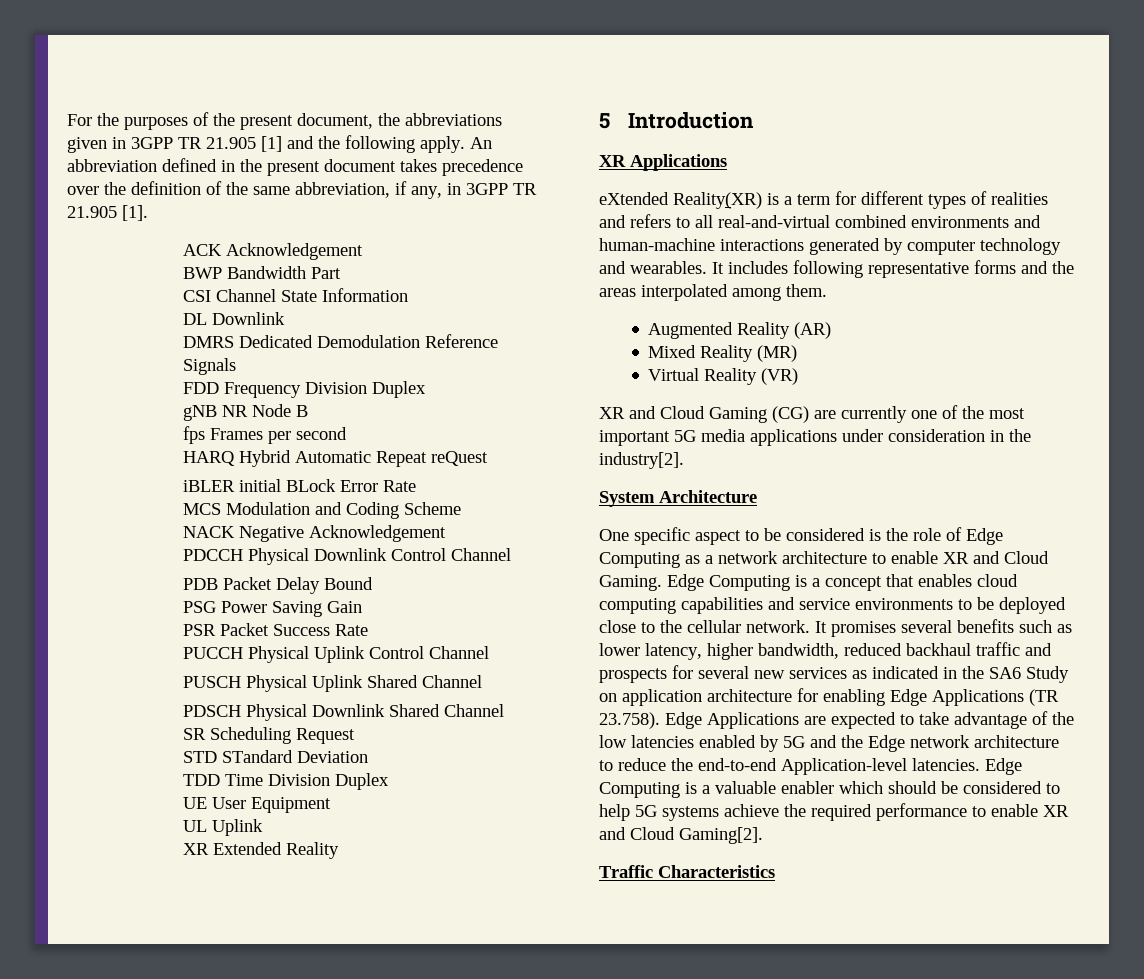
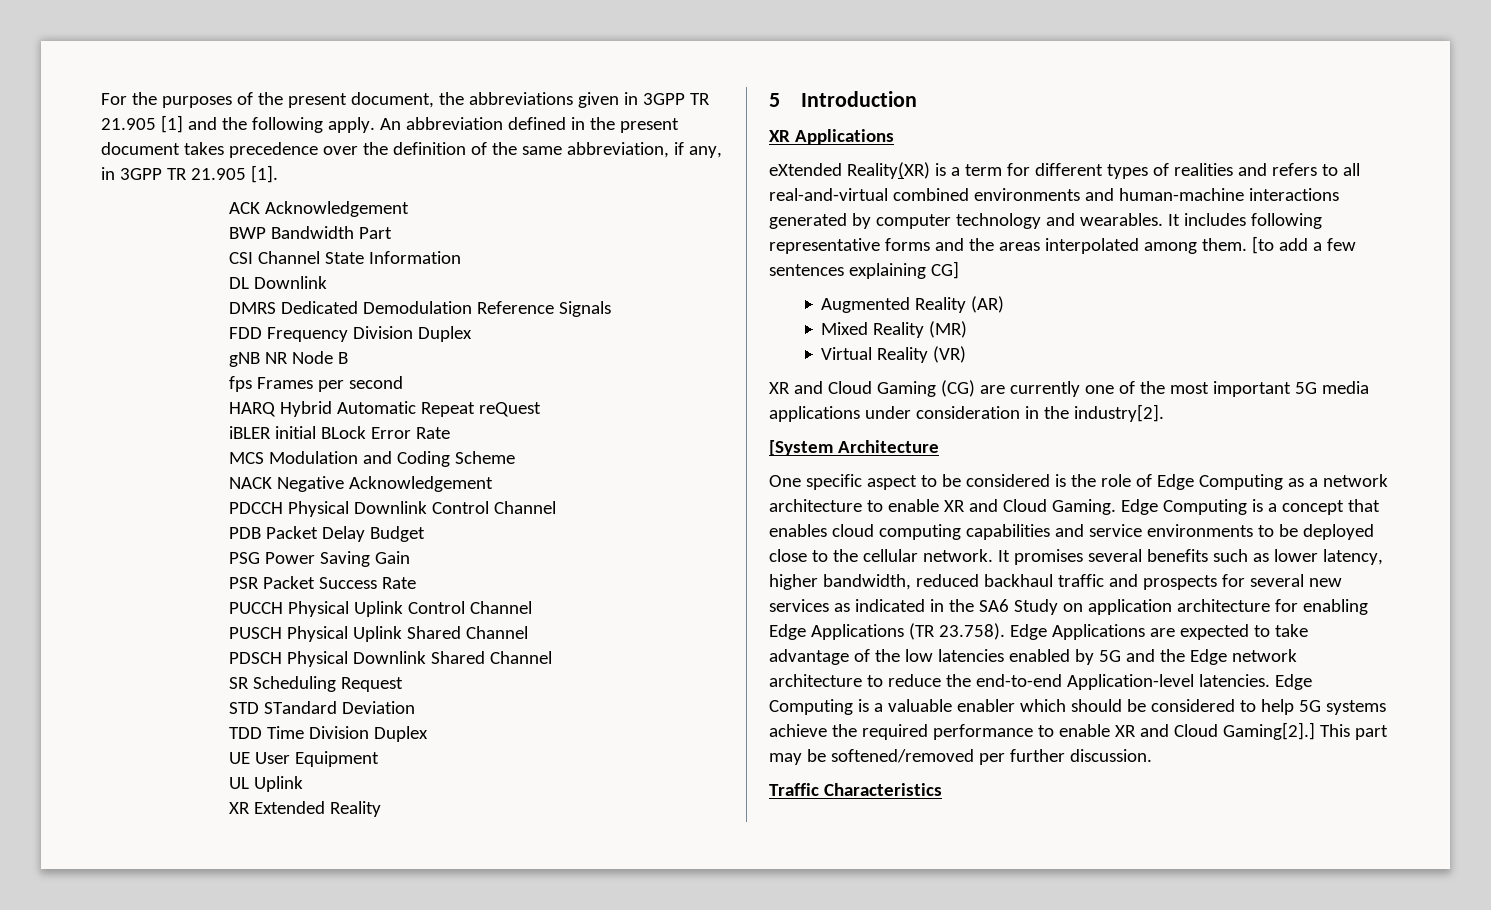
- PDB Packet Delay Bound
+ PDB Packet Delay Budget
+ [to add a few sentences explaining CG]
- System Architecture
+ [System Architecture
- Edge Computing is a valuable enabler which should be considered to help 5G systems achieve the required performance to enable XR and Cloud Gaming[2].
+ Edge Computing is a valuable enabler which should be considered to help 5G systems achieve the required performance to enable XR and Cloud Gaming[2].] This part may be softened/removed per further discussion.

